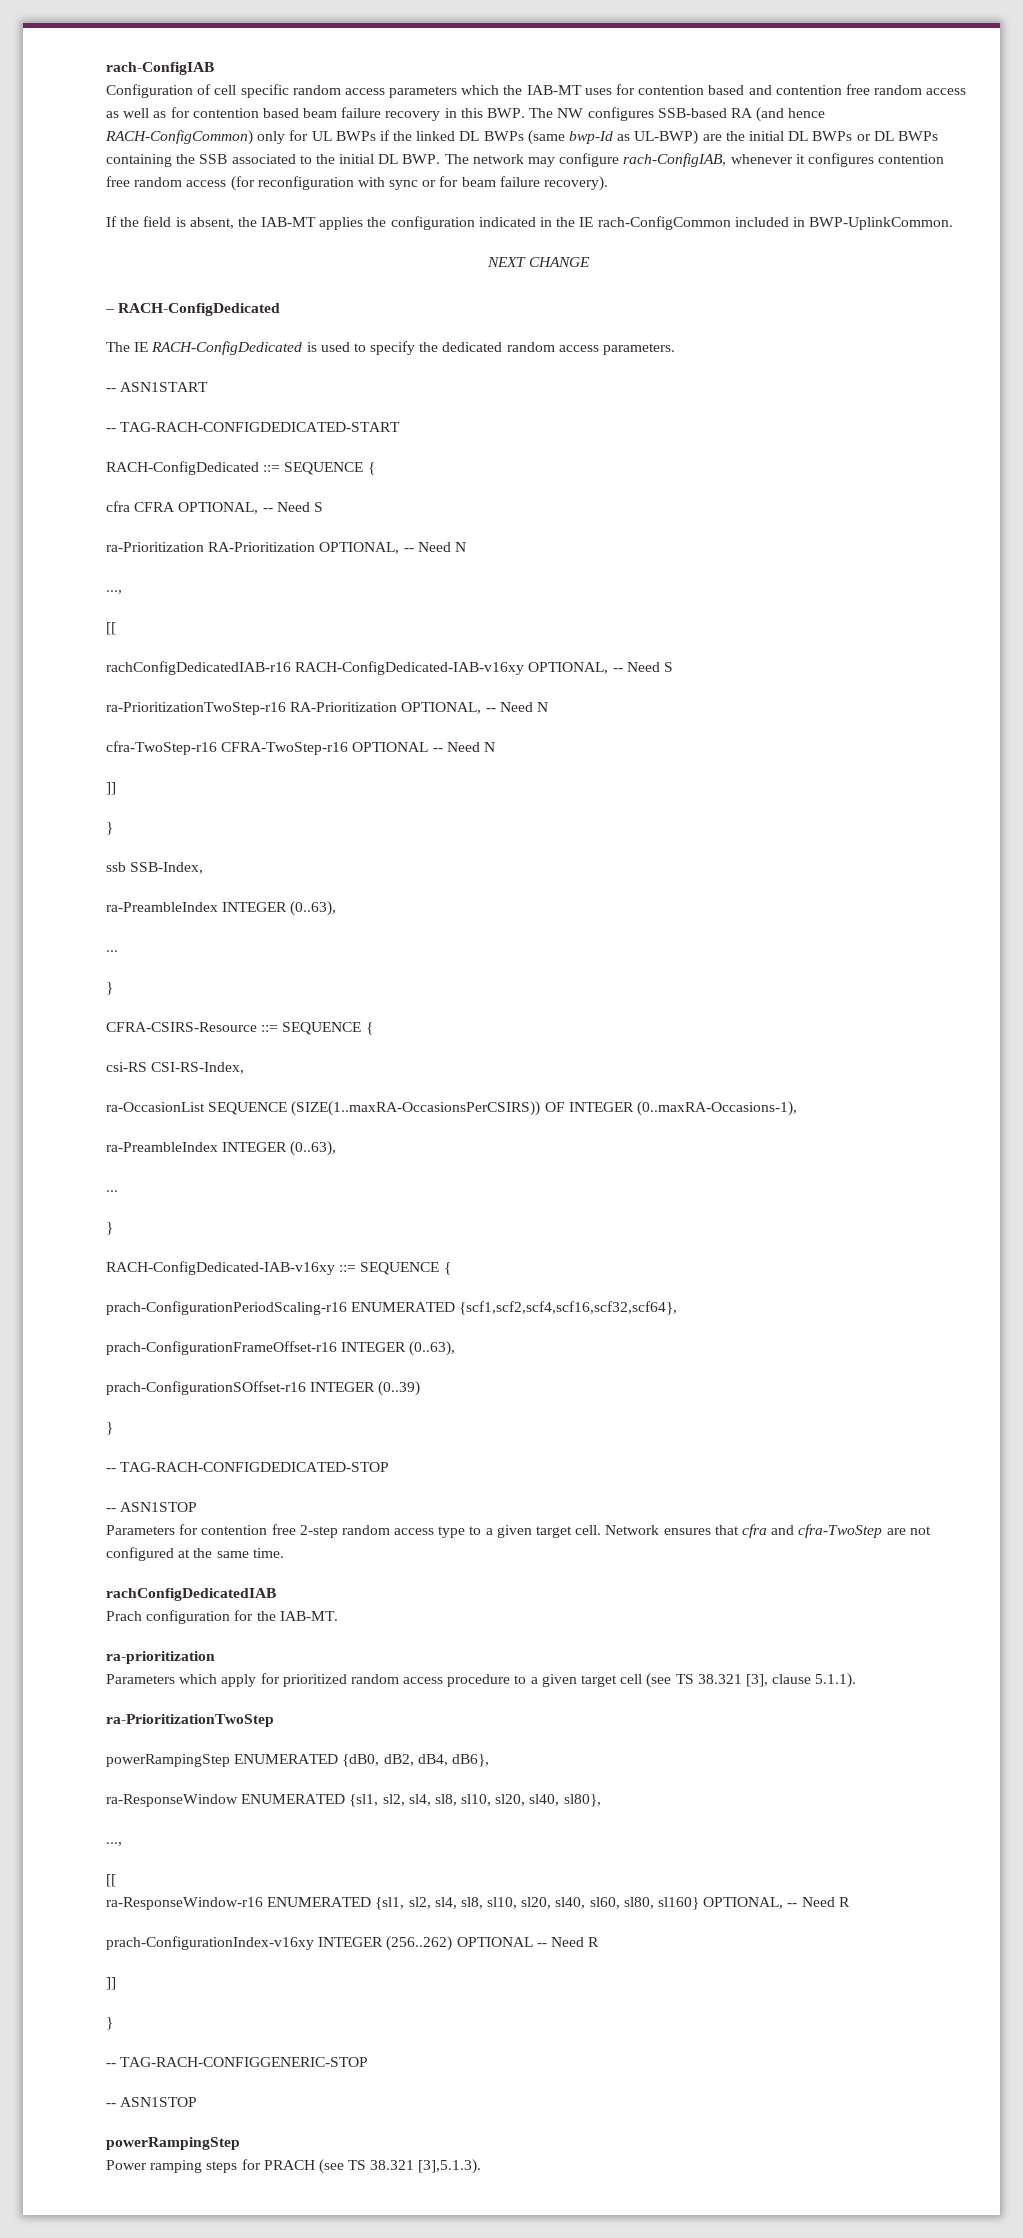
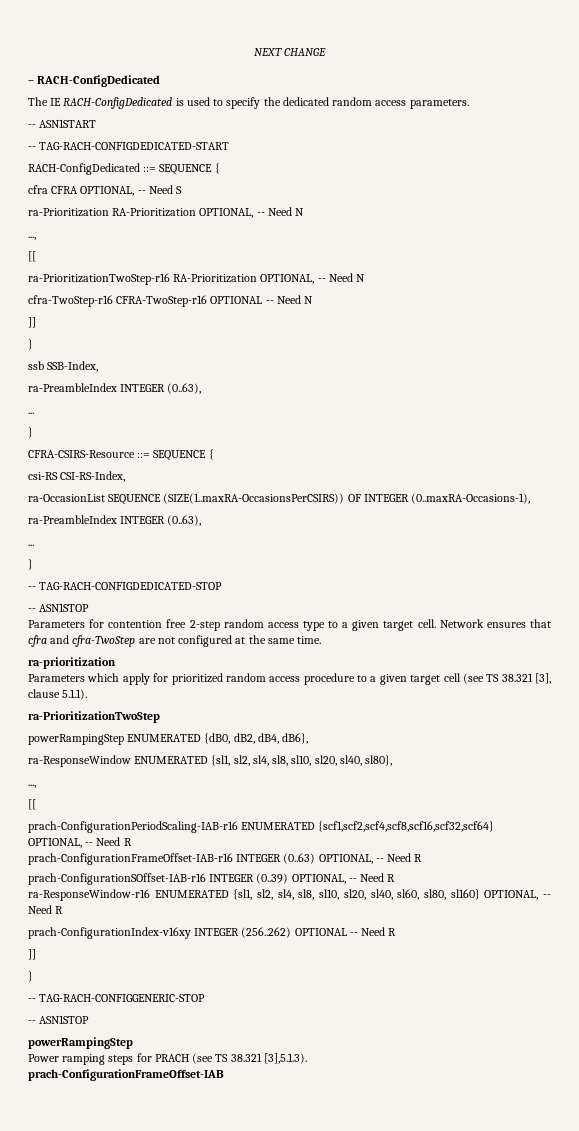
- rach-ConfigIAB
- Configuration of cell specific random access parameters which the IAB-MT uses for contention based and contention free random access as well as for contention based beam failure recovery in this BWP. The NW configures SSB-based RA (and hence RACH-ConfigCommon) only for UL BWPs if the linked DL BWPs (same bwp-Id as UL-BWP) are the initial DL BWPs or DL BWPs containing the SSB associated to the initial DL BWP. The network may configure rach-ConfigIAB, whenever it configures contention free random access (for reconfiguration with sync or for beam failure recovery).
- If the field is absent, the IAB-MT applies the configuration indicated in the IE rach-ConfigCommon included in BWP-UplinkCommon.
- rachConfigDedicatedIAB-r16 RACH-ConfigDedicated-IAB-v16xy OPTIONAL, -- Need S
- RACH-ConfigDedicated-IAB-v16xy ::= SEQUENCE {
- prach-ConfigurationPeriodScaling-r16 ENUMERATED {scf1,scf2,scf4,scf16,scf32,scf64},
- prach-ConfigurationFrameOffset-r16 INTEGER (0..63),
- prach-ConfigurationSOffset-r16 INTEGER (0..39)
- }
- rachConfigDedicatedIAB
- Prach configuration for the IAB-MT.
+ prach-ConfigurationPeriodScaling-IAB-r16 ENUMERATED {scf1,scf2,scf4,scf8,scf16,scf32,scf64} OPTIONAL, -- Need R
+ prach-ConfigurationFrameOffset-IAB-r16 INTEGER (0..63) OPTIONAL, -- Need R
+ prach-ConfigurationSOffset-IAB-r16 INTEGER (0..39) OPTIONAL, -- Need R
+ prach-ConfigurationFrameOffset-IAB

